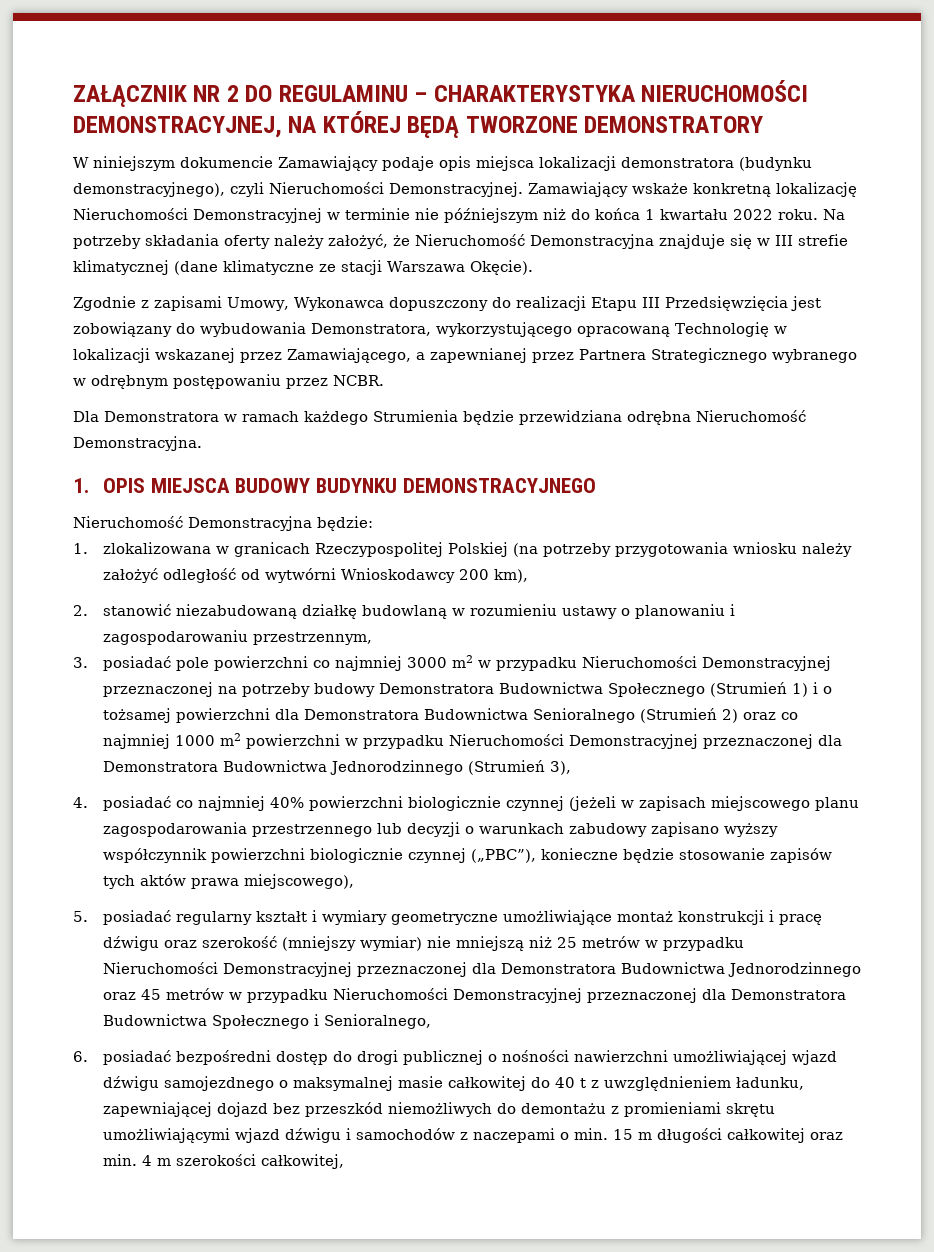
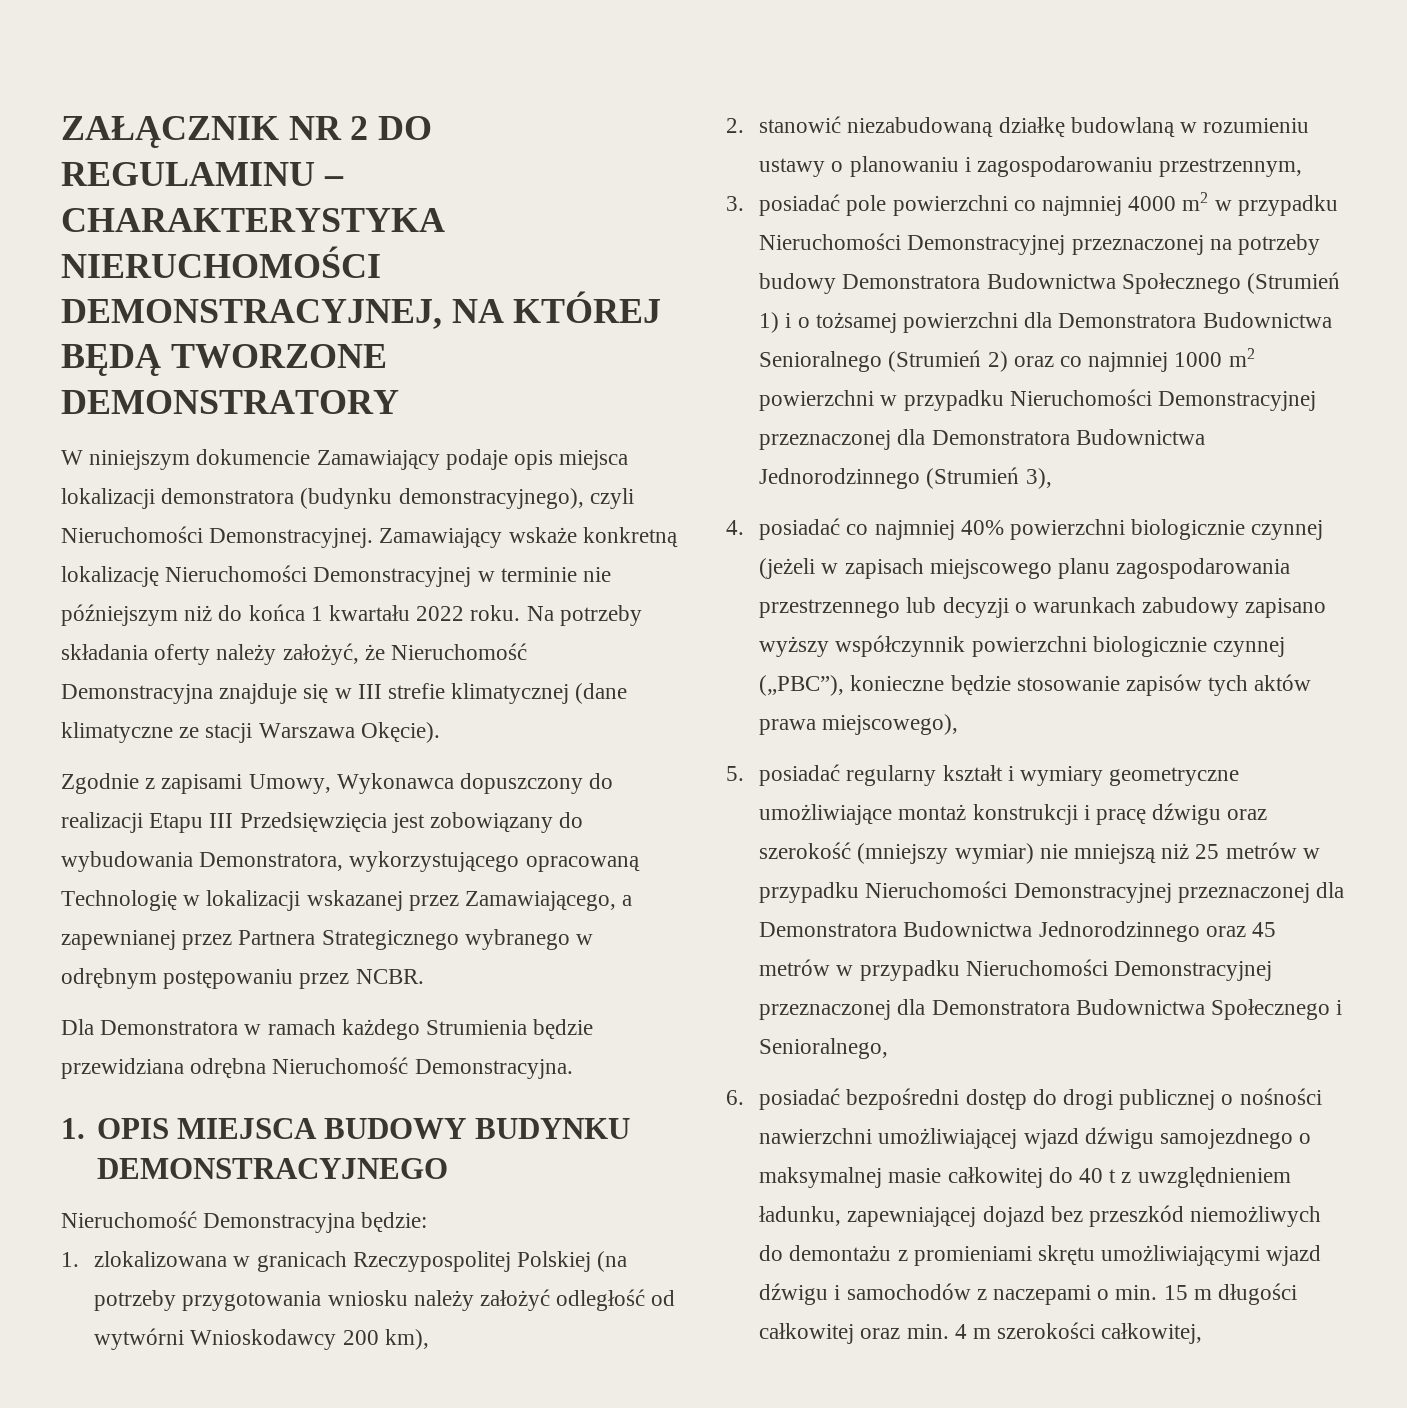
- 3. posiadać pole powierzchni co najmniej 3000 m2 w przypadku Nieruchomości Demonstracyjnej przeznaczonej na potrzeby budowy Demonstratora Budownictwa Społecznego (Strumień 1) i o tożsamej powierzchni dla Demonstratora Budownictwa Senioralnego (Strumień 2) oraz co najmniej 1000 m2 powierzchni w przypadku Nieruchomości Demonstracyjnej przeznaczonej dla Demonstratora Budownictwa Jednorodzinnego (Strumień 3),
+ 3. posiadać pole powierzchni co najmniej 4000 m2 w przypadku Nieruchomości Demonstracyjnej przeznaczonej na potrzeby budowy Demonstratora Budownictwa Społecznego (Strumień 1) i o tożsamej powierzchni dla Demonstratora Budownictwa Senioralnego (Strumień 2) oraz co najmniej 1000 m2 powierzchni w przypadku Nieruchomości Demonstracyjnej przeznaczonej dla Demonstratora Budownictwa Jednorodzinnego (Strumień 3),

